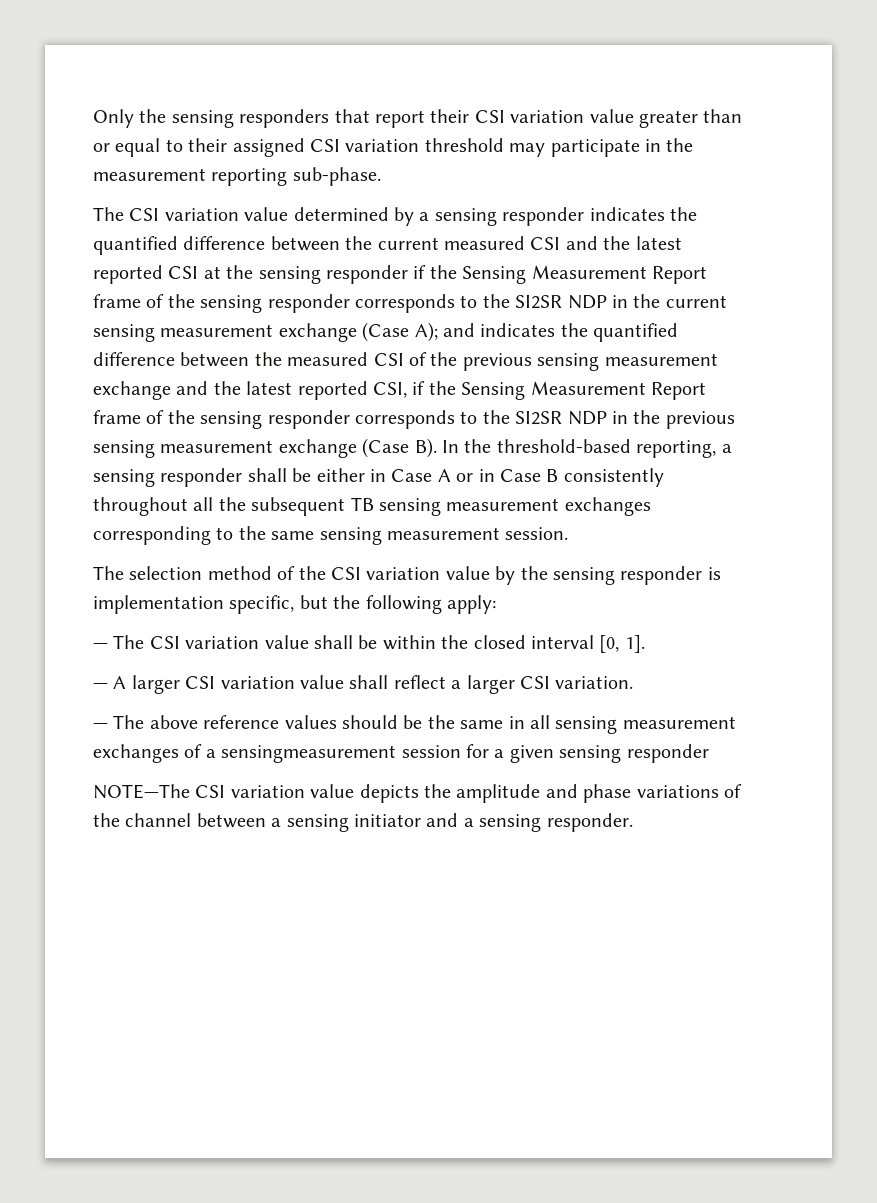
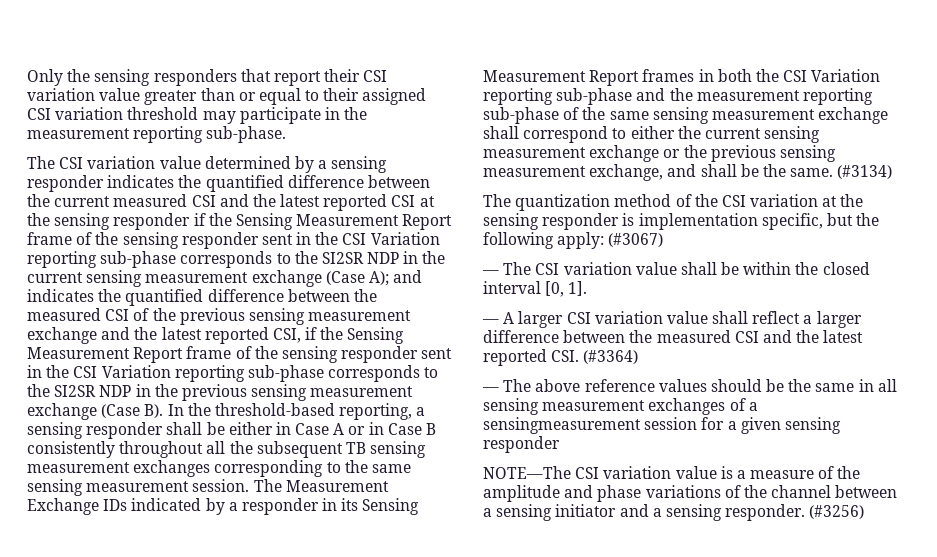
- The CSI variation value determined by a sensing responder indicates the quantified difference between the current measured CSI and the latest reported CSI at the sensing responder if the Sensing Measurement Report frame of the sensing responder corresponds to the SI2SR NDP in the current sensing measurement exchange (Case A);
+ The CSI variation value determined by a sensing responder indicates the quantified difference between the current measured CSI and the latest reported CSI at the sensing responder if the Sensing Measurement Report frame of the sensing responder sent in the CSI Variation reporting sub-phase corresponds to the SI2SR NDP in the current sensing measurement exchange (Case A);
- and indicates the quantified difference between the measured CSI of the previous sensing measurement exchange and the latest reported CSI, if the Sensing Measurement Report frame of the sensing responder corresponds to the SI2SR NDP in the previous sensing measurement exchange (Case B). In the threshold-based reporting, a sensing responder shall be either in Case A or in Case B consistently throughout all the subsequent TB sensing measurement exchanges corresponding to the same sensing measurement session.
- The selection method of the CSI variation value by the sensing responder is implementation specific, but the following apply:
+ and indicates the quantified difference between the measured CSI of the previous sensing measurement exchange and the latest reported CSI, if the Sensing Measurement Report frame of the sensing responder sent in the CSI Variation reporting sub-phase corresponds to the SI2SR NDP in the previous sensing measurement exchange (Case B). In the threshold-based reporting, a sensing responder shall be either in Case A or in Case B consistently throughout all the subsequent TB sensing measurement exchanges corresponding to the same sensing measurement session. The Measurement Exchange IDs indicated by a responder in its Sensing Measurement Report frames in both the CSI Variation reporting sub-phase and the measurement reporting sub-phase of the same sensing measurement exchange shall correspond to either the current sensing measurement exchange or the previous sensing measurement exchange, and shall be the same. (#3134)
+ The quantization method of the CSI variation at the sensing responder is implementation specific, but the following apply: (#3067)
- — A larger CSI variation value shall reflect a larger CSI variation.
+ — A larger CSI variation value shall reflect a larger difference between the measured CSI and the latest reported CSI. (#3364)
- NOTE—The CSI variation value depicts the amplitude and phase variations of the channel between a sensing initiator and a sensing responder.
+ NOTE—The CSI variation value is a measure of the amplitude and phase variations of the channel between a sensing initiator and a sensing responder.
+ (#3256)

